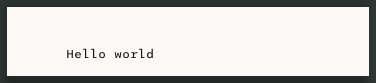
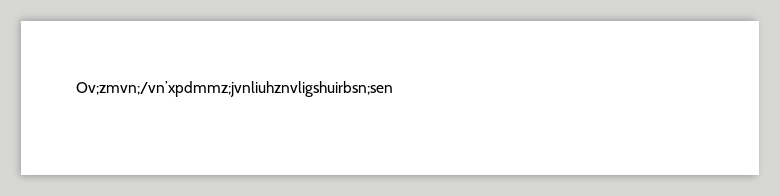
- Hello world
+ Ov;zmvn;/vn’xpdmmz;jvnliuhznvligshuirbsn;sen

